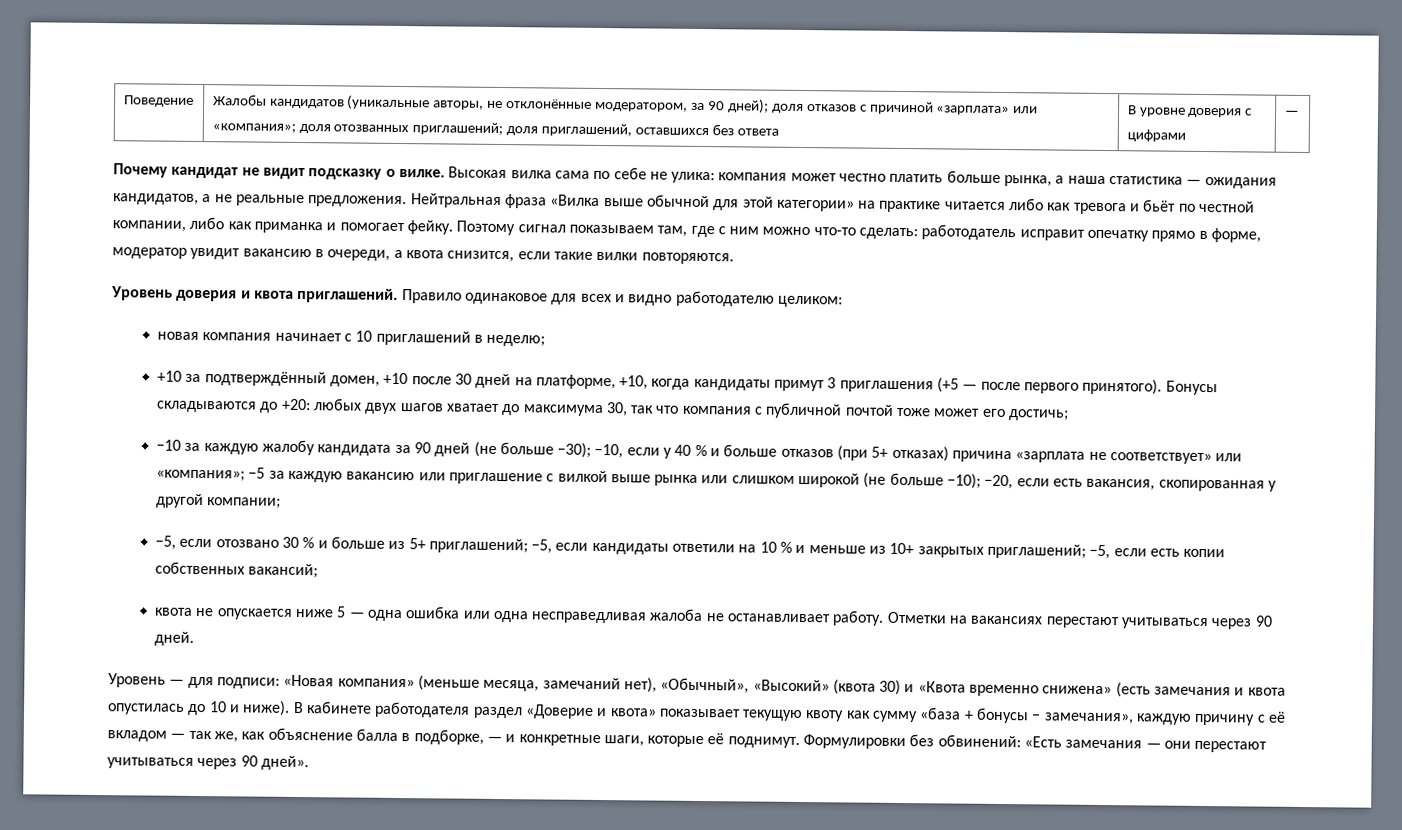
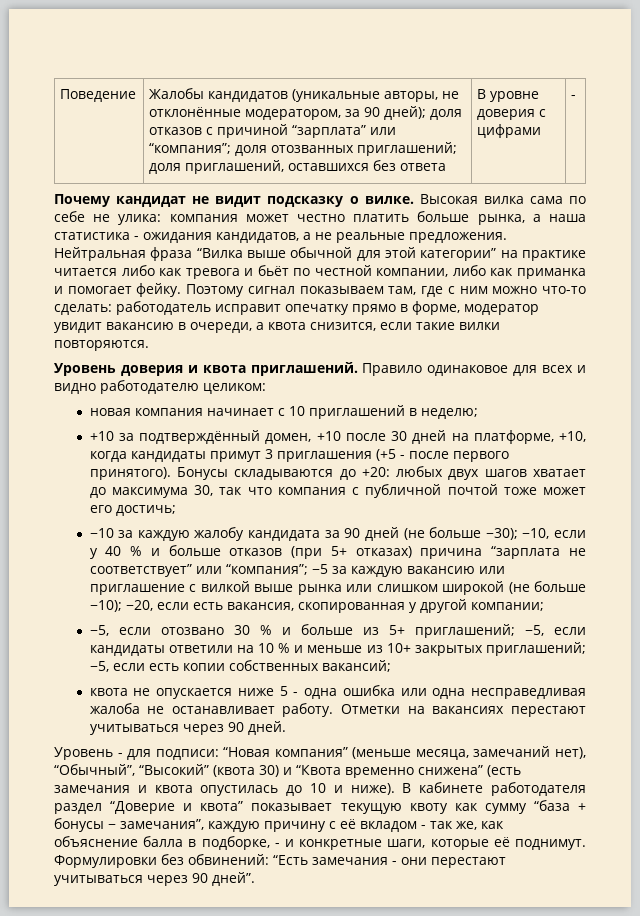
- Поведение | Жалобы кандидатов (уникальные авторы, не отклонённые модератором, за 90 дней); доля отказов с причиной «зарплата» или «компания»; доля отозванных приглашений; доля приглашений, оставшихся без ответа | В уровне доверия с цифрами | —
+ Поведение | Жалобы кандидатов (уникальные авторы, не отклонённые модератором, за 90 дней); доля отказов с причиной “зарплата” или “компания”; доля отозванных приглашений; доля приглашений, оставшихся без ответа | В уровне доверия с цифрами | -
- Высокая вилка сама по себе не улика: компания может честно платить больше рынка, а наша статистика — ожидания кандидатов, а не реальные предложения.
+ Высокая вилка сама по себе не улика: компания может честно платить больше рынка, а наша статистика - ожидания кандидатов, а не реальные предложения.
- Нейтральная фраза «Вилка выше обычной для этой категории» на практике читается либо как тревога и бьёт по честной компании, либо как приманка и помогает фейку.
+ Нейтральная фраза “Вилка выше обычной для этой категории” на практике читается либо как тревога и бьёт по честной компании, либо как приманка и помогает фейку.
- +10 за подтверждённый домен, +10 после 30 дней на платформе, +10, когда кандидаты примут 3 приглашения (+5 — после первого принятого).
+ +10 за подтверждённый домен, +10 после 30 дней на платформе, +10, когда кандидаты примут 3 приглашения (+5 - после первого принятого).
- −10 за каждую жалобу кандидата за 90 дней (не больше −30); −10, если у 40 % и больше отказов (при 5+ отказах) причина «зарплата не соответствует» или «компания»; −5 за каждую вакансию или приглашение с вилкой выше рынка или слишком широкой (не больше −10); −20, если есть вакансия, скопированная у другой компании;
+ −10 за каждую жалобу кандидата за 90 дней (не больше −30); −10, если у 40 % и больше отказов (при 5+ отказах) причина “зарплата не соответствует” или “компания”; −5 за каждую вакансию или приглашение с вилкой выше рынка или слишком широкой (не больше −10); −20, если есть вакансия, скопированная у другой компании;
- квота не опускается ниже 5 — одна ошибка или одна несправедливая жалоба не останавливает работу.
+ квота не опускается ниже 5 - одна ошибка или одна несправедливая жалоба не останавливает работу.
- Уровень — для подписи: «Новая компания» (меньше месяца, замечаний нет), «Обычный», «Высокий» (квота 30) и «Квота временно снижена» (есть замечания и квота опустилась до 10 и ниже).
+ Уровень - для подписи: “Новая компания” (меньше месяца, замечаний нет), “Обычный”, “Высокий” (квота 30) и “Квота временно снижена” (есть замечания и квота опустилась до 10 и ниже).
- В кабинете работодателя раздел «Доверие и квота» показывает текущую квоту как сумму «база + бонусы − замечания», каждую причину с её вкладом — так же, как объяснение балла в подборке, — и конкретные шаги, которые её поднимут.
+ В кабинете работодателя раздел “Доверие и квота” показывает текущую квоту как сумму “база + бонусы − замечания”, каждую причину с её вкладом - так же, как объяснение балла в подборке, - и конкретные шаги, которые её поднимут.
- Формулировки без обвинений: «Есть замечания — они перестают учитываться через 90 дней».
+ Формулировки без обвинений: “Есть замечания - они перестают учитываться через 90 дней”.

